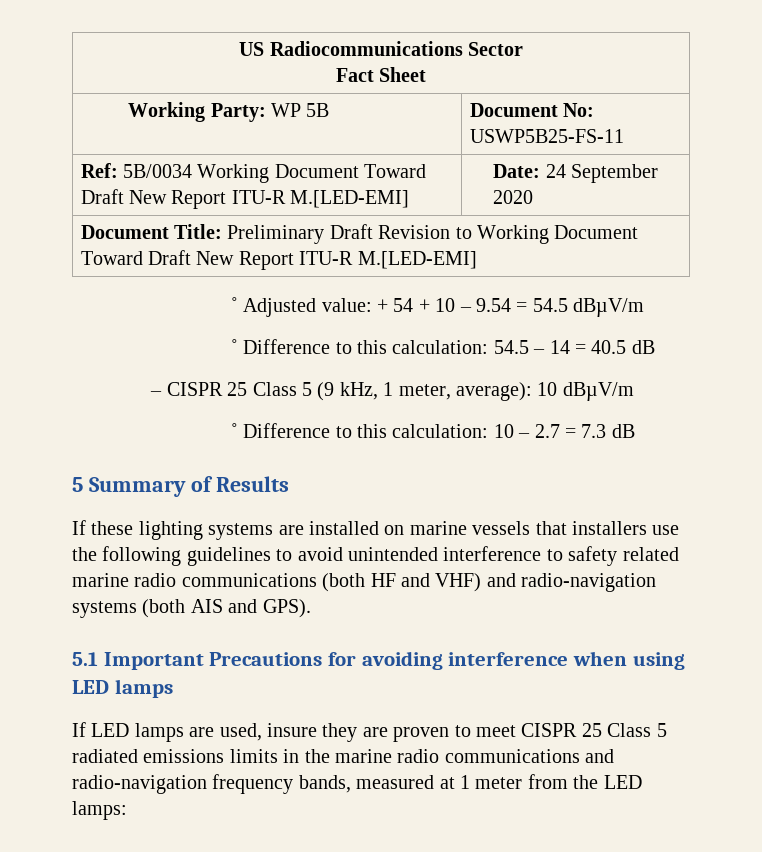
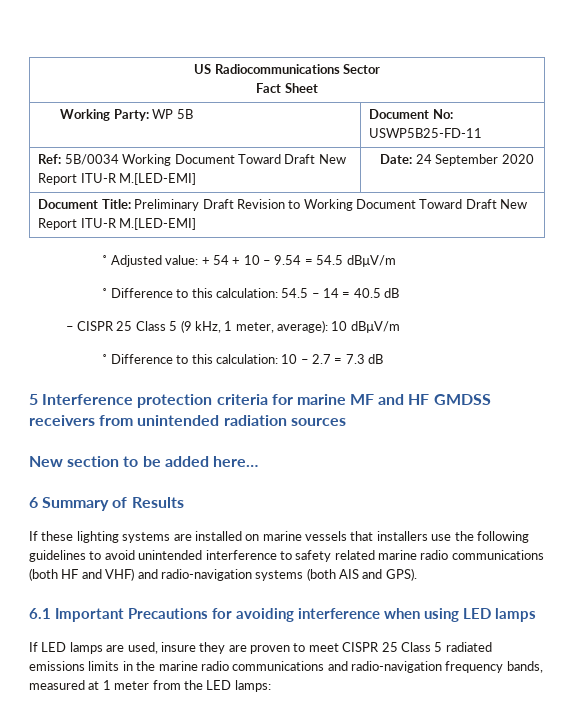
- Working Party: WP 5B | Document No: USWP5B25-FS-11
+ Working Party: WP 5B | Document No: USWP5B25-FD-11
- 5 Summary of Results
+ 5 Interference protection criteria for marine MF and HF GMDSS receivers from unintended radiation sources
+ New section to be added here…
+ 6 Summary of Results
- 5.1 Important Precautions for avoiding interference when using LED lamps
+ 6.1 Important Precautions for avoiding interference when using LED lamps

